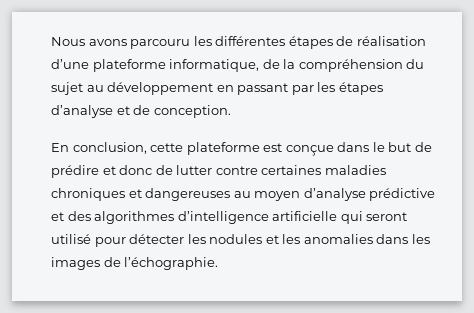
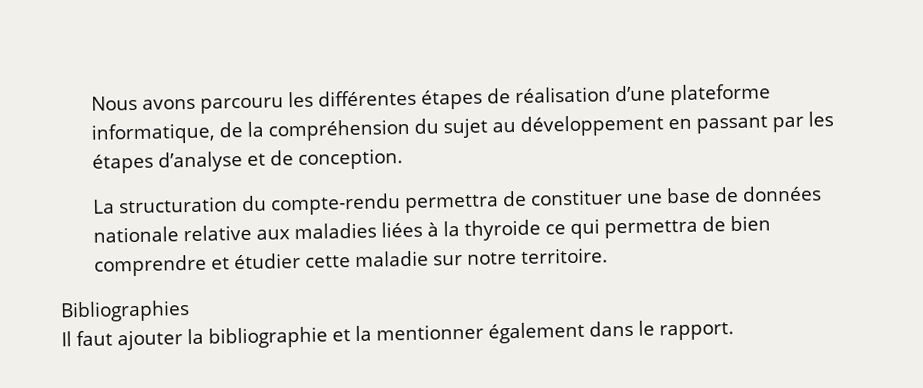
- En conclusion, cette plateforme est conçue dans le but de prédire et donc de lutter contre certaines maladies chroniques et dangereuses au moyen d’analyse prédictive et des algorithmes d’intelligence artificielle qui seront utilisé pour détecter les nodules et les anomalies dans les images de l’échographie.
+ La structuration du compte-rendu permettra de constituer une base de données nationale relative aux maladies liées à la thyroide ce qui permettra de bien comprendre et étudier cette maladie sur notre territoire.
+ Bibliographies
+ Il faut ajouter la bibliographie et la mentionner également dans le rapport.

